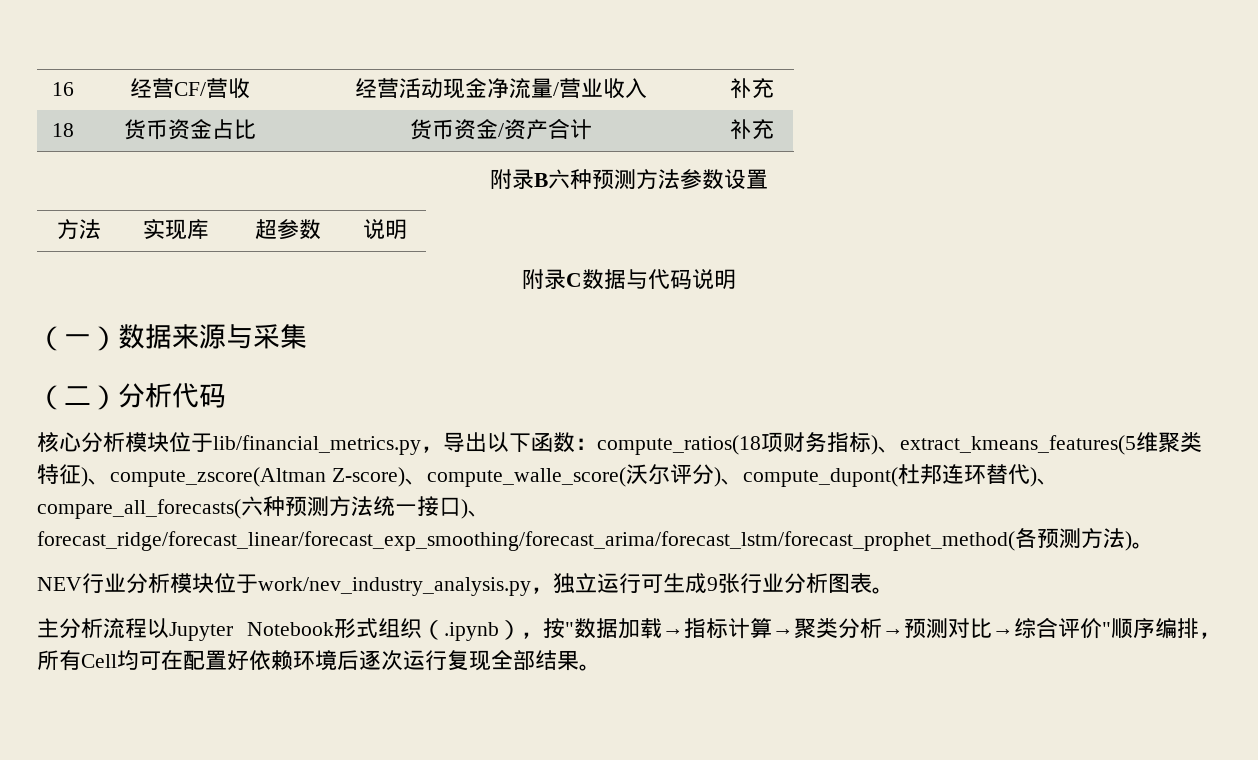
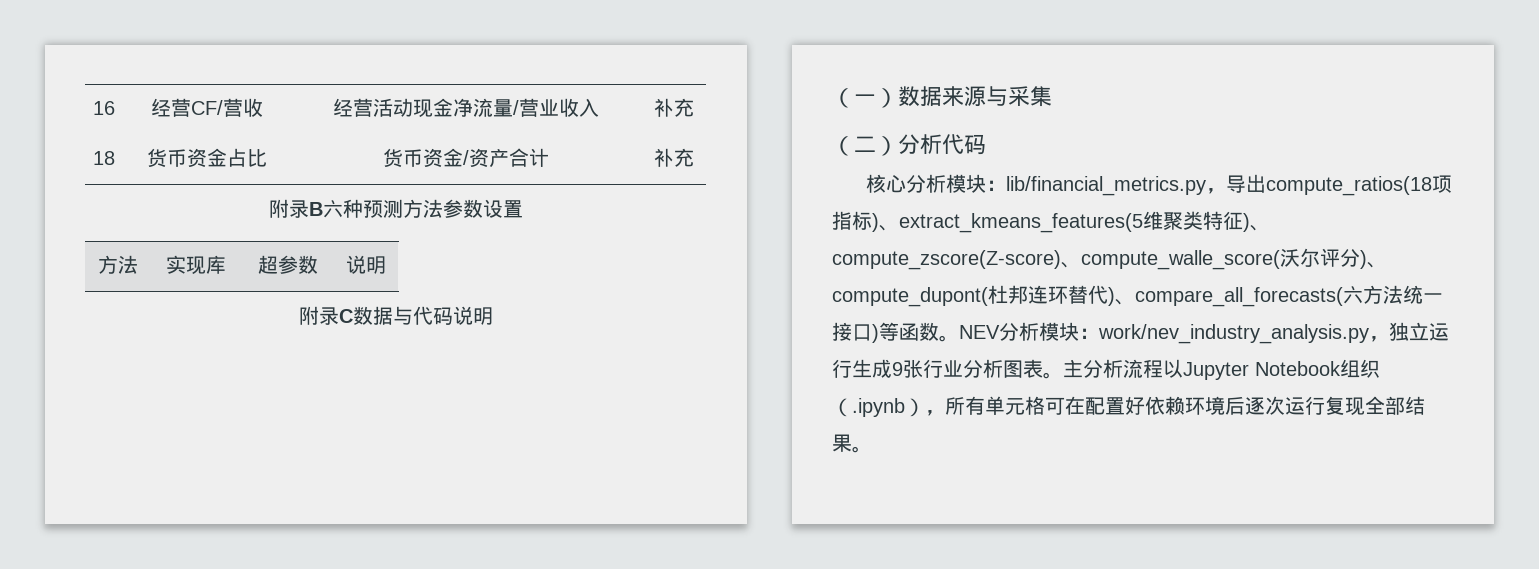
- 核心分析模块位于lib/financial_metrics.py，导出以下函数：compute_ratios(18项财务指标)、extract_kmeans_features(5维聚类特征)、compute_zscore(Altman Z-score)、compute_walle_score(沃尔评分)、compute_dupont(杜邦连环替代)、compare_all_forecasts(六种预测方法统一接口)、forecast_ridge/forecast_linear/forecast_exp_smoothing/forecast_arima/forecast_lstm/forecast_prophet_method(各预测方法)。
- NEV行业分析模块位于work/nev_industry_analysis.py，独立运行可生成9张行业分析图表。
- 主分析流程以Jupyter Notebook形式组织（.ipynb），按"数据加载→指标计算→聚类分析→预测对比→综合评价"顺序编排，所有Cell均可在配置好依赖环境后逐次运行复现全部结果。
+ 核心分析模块：lib/financial_metrics.py，导出compute_ratios(18项指标)、extract_kmeans_features(5维聚类特征)、compute_zscore(Z-score)、compute_walle_score(沃尔评分)、compute_dupont(杜邦连环替代)、compare_all_forecasts(六方法统一接口)等函数。NEV分析模块：work/nev_industry_analysis.py，独立运行生成9张行业分析图表。主分析流程以Jupyter Notebook组织（.ipynb），所有单元格可在配置好依赖环境后逐次运行复现全部结果。

